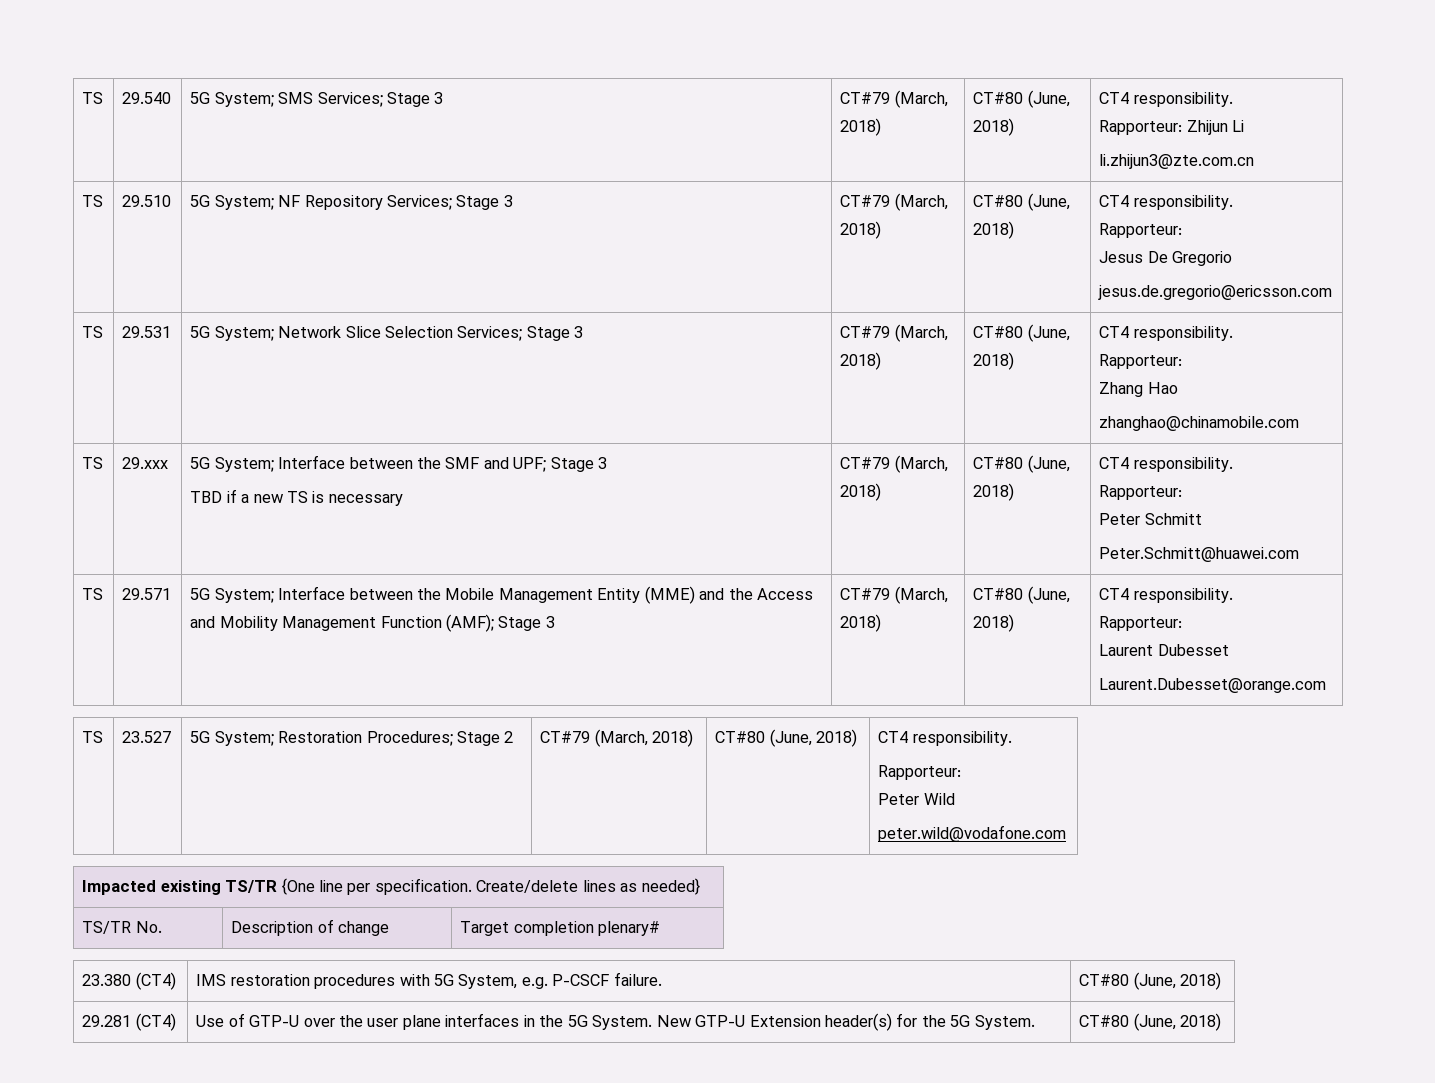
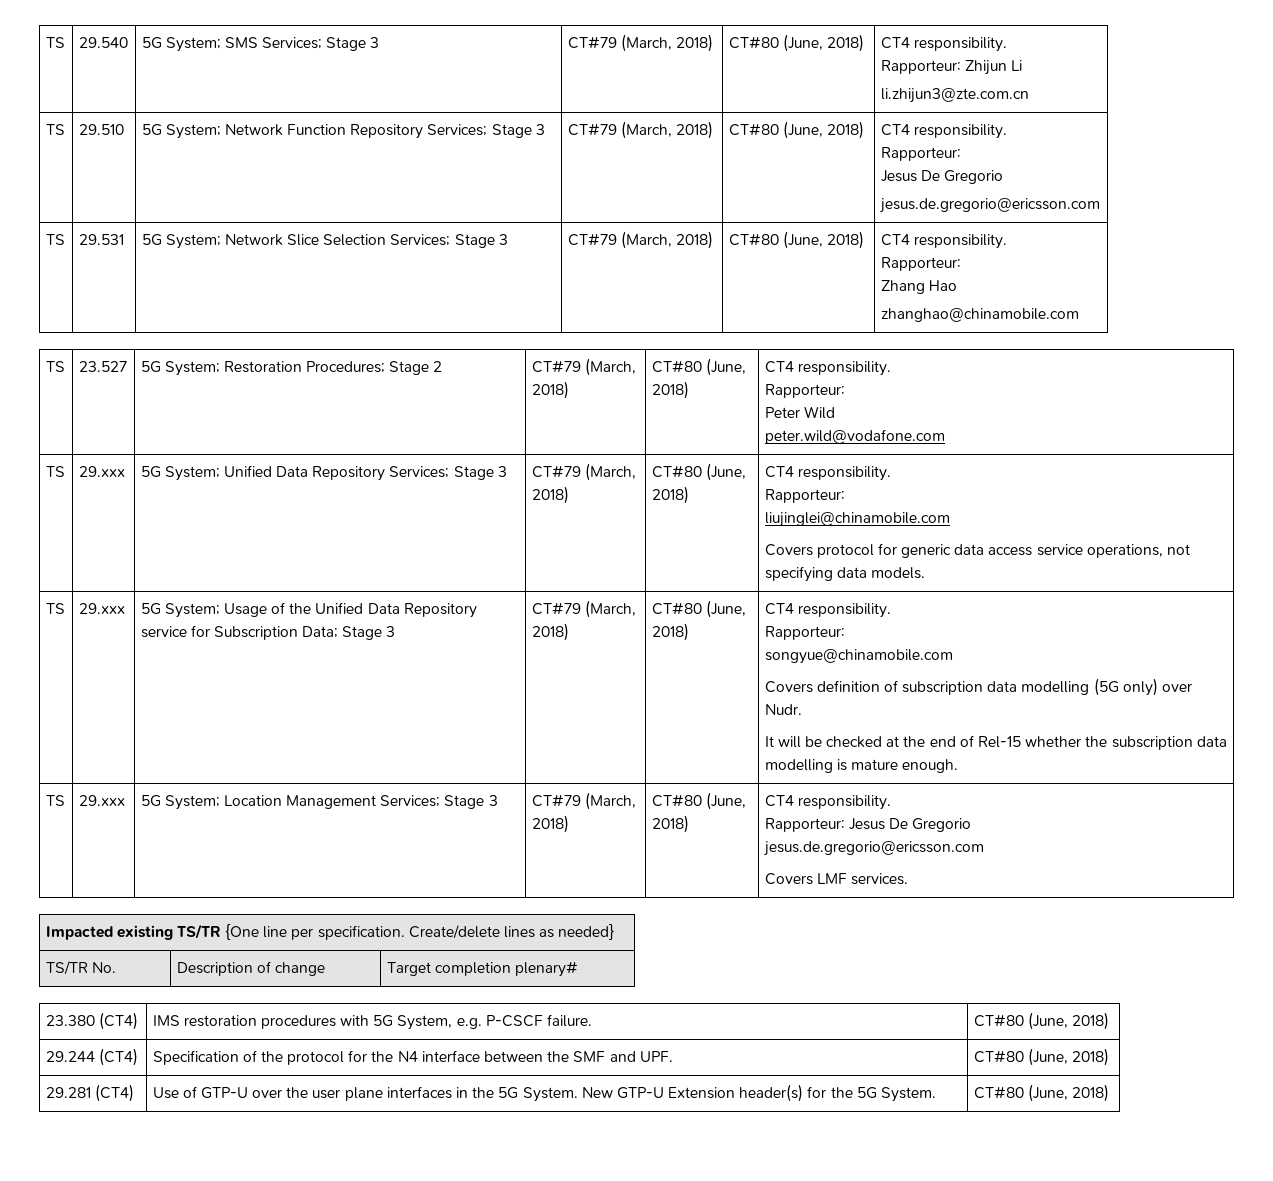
- TS | 29.510 | 5G System; NF Repository Services; Stage 3 | CT#79 (March, 2018) | CT#80 (June, 2018) | CT4 responsibility.
+ TS | 29.510 | 5G System; Network Function Repository Services; Stage 3 | CT#79 (March, 2018) | CT#80 (June, 2018) | CT4 responsibility.
- TS | 29.xxx | 5G System; Interface between the SMF and UPF; Stage 3
- TBD if a new TS is necessary | CT#79 (March, 2018) | CT#80 (June, 2018) | CT4 responsibility.
- Rapporteur:
- Peter Schmitt
- Peter.Schmitt@huawei.com
- TS | 29.571 | 5G System; Interface between the Mobile Management Entity (MME) and the Access and Mobility Management Function (AMF); Stage 3 | CT#79 (March, 2018) | CT#80 (June, 2018) | CT4 responsibility.
- Rapporteur:
- Laurent Dubesset
- Laurent.Dubesset@orange.com
+ TS | 29.xxx | 5G System; Unified Data Repository Services; Stage 3 | CT#79 (March, 2018) | CT#80 (June, 2018) | CT4 responsibility.
+ Rapporteur:
+ liujinglei@chinamobile.com
+ Covers protocol for generic data access service operations, not specifying data models.
+ TS | 29.xxx | 5G System; Usage of the Unified Data Repository service for Subscription Data; Stage 3 | CT#79 (March, 2018) | CT#80 (June, 2018) | CT4 responsibility.
+ Rapporteur:
+ songyue@chinamobile.com
+ Covers definition of subscription data modelling (5G only) over Nudr.
+ It will be checked at the end of Rel-15 whether the subscription data modelling is mature enough.
+ TS | 29.xxx | 5G System; Location Management Services; Stage 3 | CT#79 (March, 2018) | CT#80 (June, 2018) | CT4 responsibility.
+ Rapporteur: Jesus De Gregorio
+ jesus.de.gregorio@ericsson.com
+ Covers LMF services.
+ 29.244 (CT4) | Specification of the protocol for the N4 interface between the SMF and UPF. | CT#80 (June, 2018)

